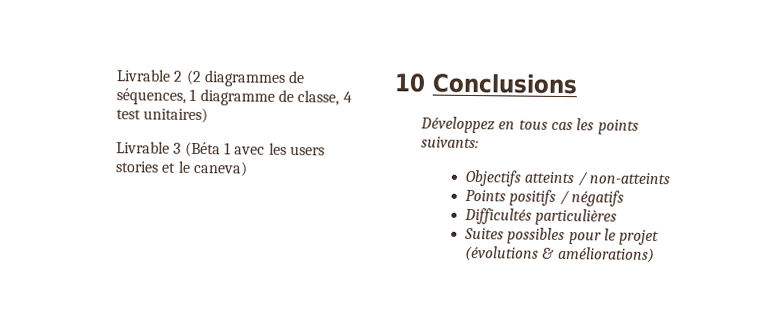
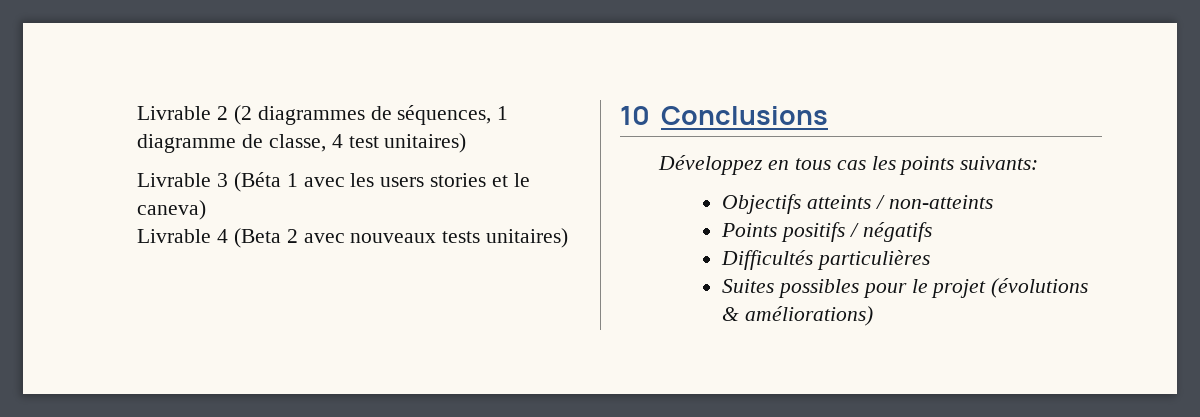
+ Livrable 4 (Beta 2 avec nouveaux tests unitaires)

